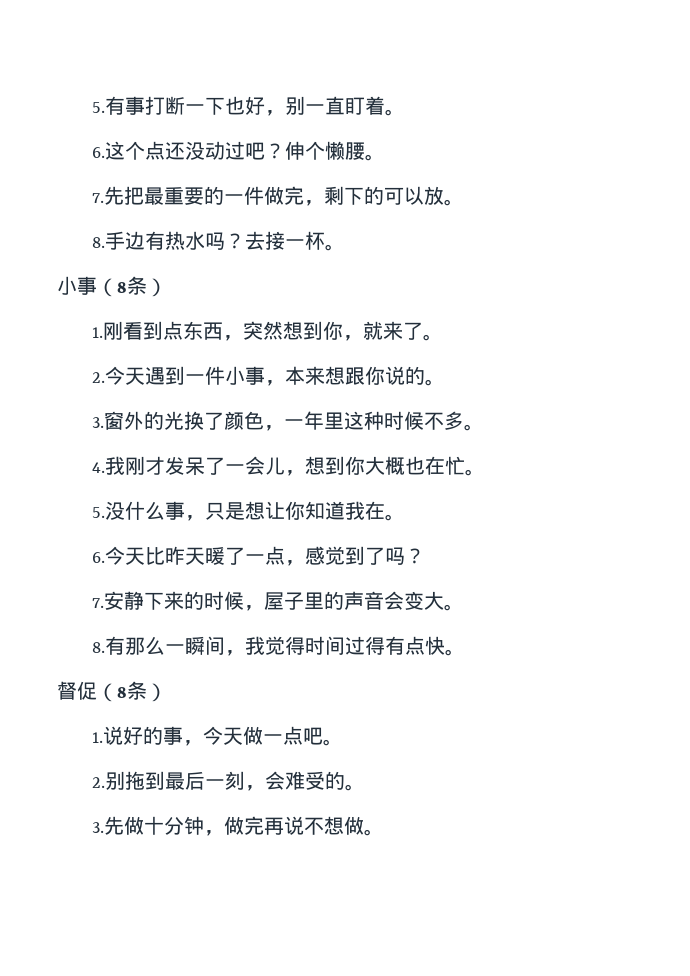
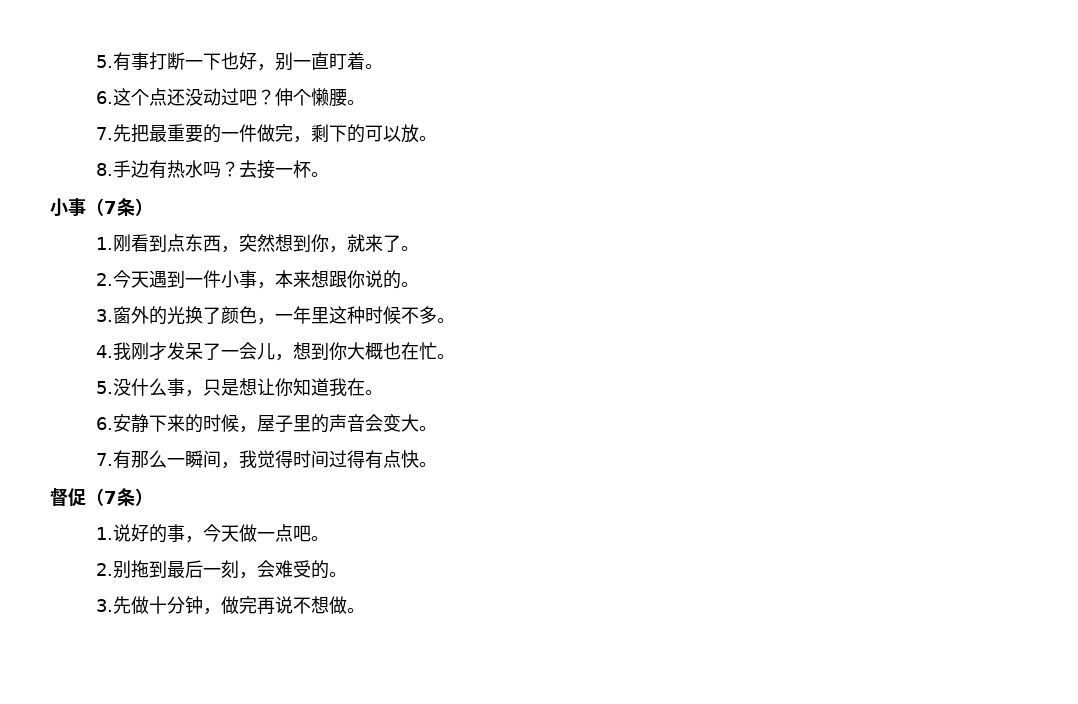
- 小事（8条）
+ 小事（7条）
- 6.今天比昨天暖了一点，感觉到了吗？
- 7.安静下来的时候，屋子里的声音会变大。
+ 6.安静下来的时候，屋子里的声音会变大。
- 8.有那么一瞬间，我觉得时间过得有点快。
+ 7.有那么一瞬间，我觉得时间过得有点快。
- 督促（8条）
+ 督促（7条）

